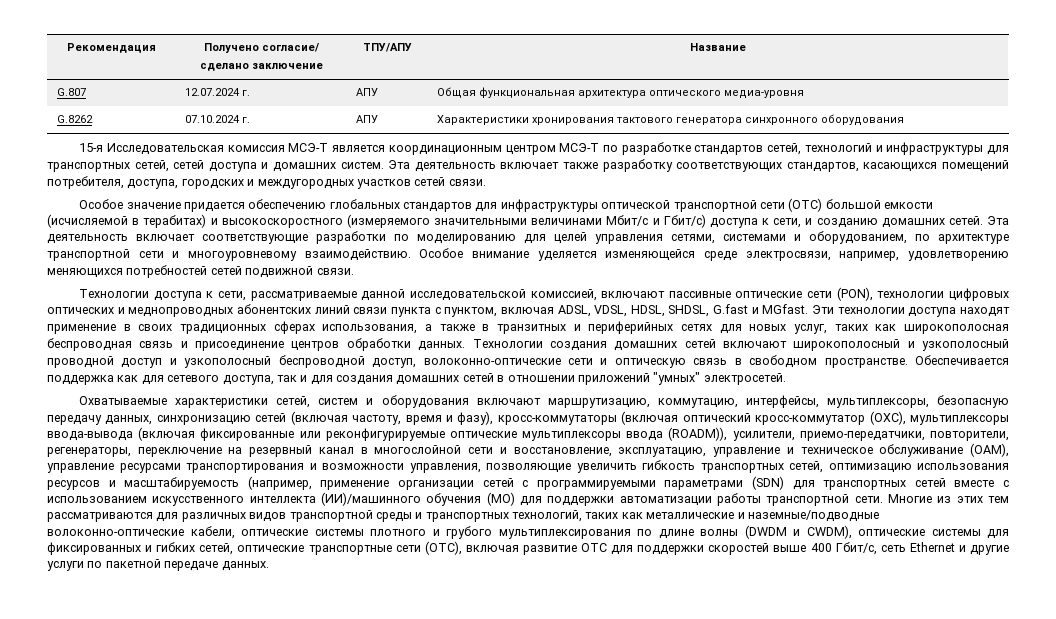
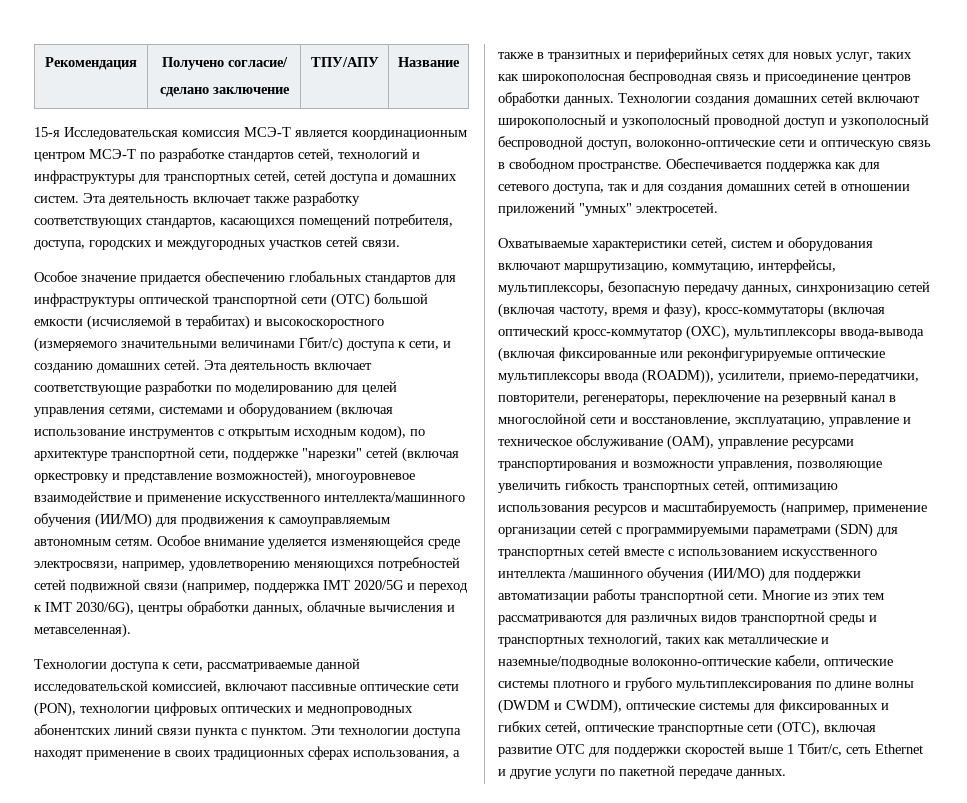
- G.807 | 12.07.2024 г. | АПУ | Общая функциональная архитектура оптического медиа-уровня
- G.8262 | 07.10.2024 г. | АПУ | Характеристики хронирования тактового генератора синхронного оборудования
- Особое значение придается обеспечению глобальных стандартов для инфраструктуры оптической транспортной сети (OTС) большой емкости (исчисляемой в терабитах) и высокоскоростного (измеряемого значительными величинами Мбит/с и Гбит/с) доступа к сети, и созданию домашних сетей.
+ Особое значение придается обеспечению глобальных стандартов для инфраструктуры оптической транспортной сети (OTС) большой емкости (исчисляемой в терабитах) и высокоскоростного (измеряемого значительными величинами Гбит/с) доступа к сети, и созданию домашних сетей.
- Эта деятельность включает соответствующие разработки по моделированию для целей управления сетями, системами и оборудованием, по архитектуре транспортной сети и многоуровневому взаимодействию.
+ Эта деятельность включает соответствующие разработки по моделированию для целей управления сетями, системами и оборудованием (включая использование инструментов с открытым исходным кодом), по архитектуре транспортной сети, поддержке "нарезки" сетей (включая оркестровку и представление возможностей), многоуровневое взаимодействие и применение искусственного интеллекта/машинного обучения (ИИ/МО) для продвижения к самоуправляемым автономным сетям.
- Особое внимание уделяется изменяющейся среде электросвязи, например, удовлетворению меняющихся потребностей сетей подвижной связи.
+ Особое внимание уделяется изменяющейся среде электросвязи, например, удовлетворению меняющихся потребностей сетей подвижной связи (например, поддержка IMT 2020/5G и переход к IMT 2030/6G), центры обработки данных, облачные вычисления и метавселенная).
- Технологии доступа к сети, рассматриваемые данной исследовательской комиссией, включают пассивные оптические сети (PON), технологии цифровых оптических и меднопроводных абонентских линий связи пункта с пунктом, включая ADSL, VDSL, HDSL, SHDSL, G.fast и MGfast.
+ Технологии доступа к сети, рассматриваемые данной исследовательской комиссией, включают пассивные оптические сети (PON), технологии цифровых оптических и меднопроводных абонентских линий связи пункта с пунктом.
- Охватываемые характеристики сетей, систем и оборудования включают маршрутизацию, коммутацию, интерфейсы, мультиплексоры, безопасную передачу данных, синхронизацию сетей (включая частоту, время и фазу), кросс-коммутаторы (включая оптический кросс-коммутатор (OXC), мультиплексоры ввода-вывода (включая фиксированные или реконфигурируемые оптические мультиплексоры ввода (ROADM)), усилители, приемо-передатчики, повторители, регенераторы, переключение на резервный канал в многослойной сети и восстановление, эксплуатацию, управление и техническое обслуживание (OAM), управление ресурсами транспортирования и возможности управления, позволяющие увеличить гибкость транспортных сетей, оптимизацию использования ресурсов и масштабируемость (например, применение организации сетей с программируемыми параметрами (SDN) для транспортных сетей вместе с использованием искусственного интеллекта (ИИ)/машинного обучения (МО) для поддержки автоматизации работы транспортной сети.
+ Охватываемые характеристики сетей, систем и оборудования включают маршрутизацию, коммутацию, интерфейсы, мультиплексоры, безопасную передачу данных, синхронизацию сетей (включая частоту, время и фазу), кросс-коммутаторы (включая оптический кросс-коммутатор (OXC), мультиплексоры ввода-вывода (включая фиксированные или реконфигурируемые оптические мультиплексоры ввода (ROADM)), усилители, приемо-передатчики, повторители, регенераторы, переключение на резервный канал в многослойной сети и восстановление, эксплуатацию, управление и техническое обслуживание (OAM), управление ресурсами транспортирования и возможности управления, позволяющие увеличить гибкость транспортных сетей, оптимизацию использования ресурсов и масштабируемость (например, применение организации сетей с программируемыми параметрами (SDN) для транспортных сетей вместе с использованием искусственного интеллекта /машинного обучения (ИИ/МО) для поддержки автоматизации работы транспортной сети.
- Многие из этих тем рассматриваются для различных видов транспортной среды и транспортных технологий, таких как металлические и наземные/подводные волоконно-оптические кабели, оптические системы плотного и грубого мультиплексирования по длине волны (DWDM и CWDM), оптические системы для фиксированных и гибких сетей, оптические транспортные сети (OTС), включая развитие OTС для поддержки скоростей выше 400 Гбит/с, сеть Ethernet и другие услуги по пакетной передаче данных.
+ Многие из этих тем рассматриваются для различных видов транспортной среды и транспортных технологий, таких как металлические и наземные/подводные волоконно-оптические кабели, оптические системы плотного и грубого мультиплексирования по длине волны (DWDM и CWDM), оптические системы для фиксированных и гибких сетей, оптические транспортные сети (OTС), включая развитие OTС для поддержки скоростей выше 1 Тбит/с, сеть Ethernet и другие услуги по пакетной передаче данных.

